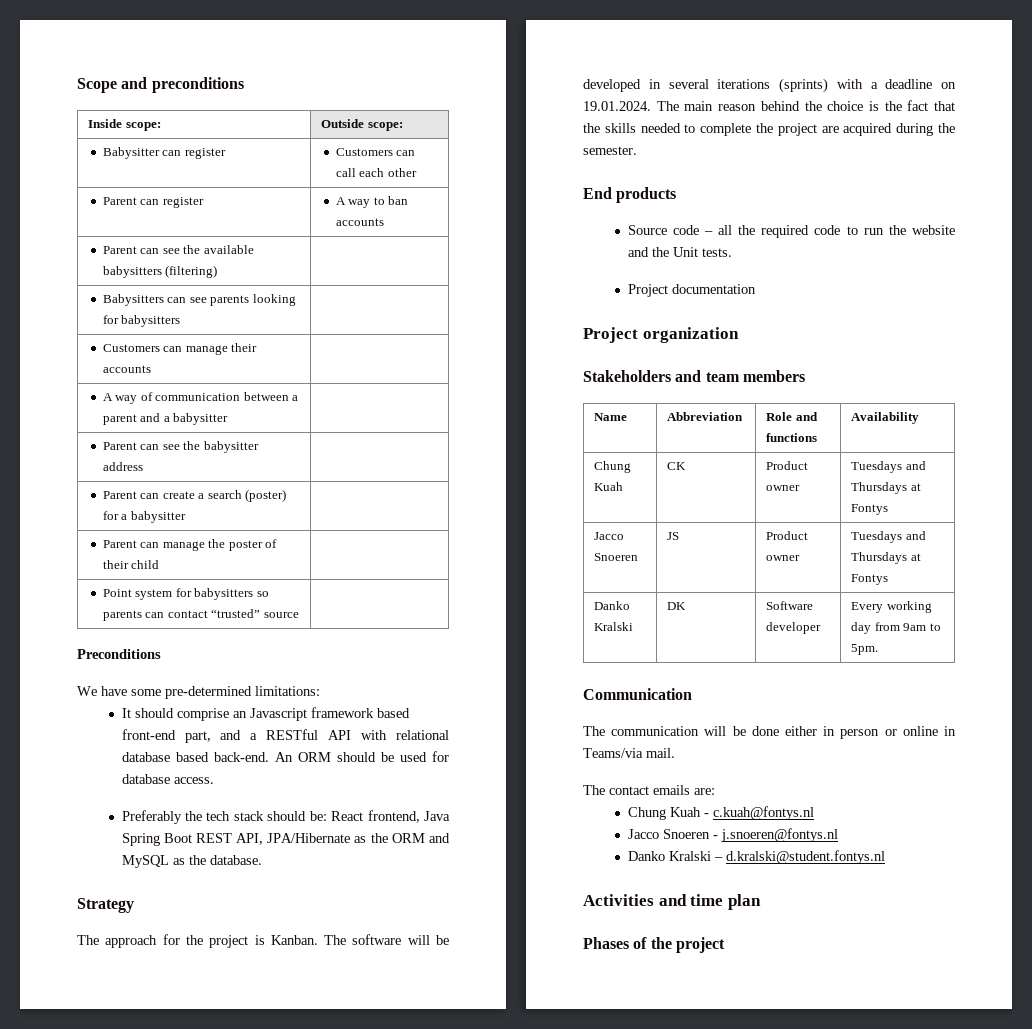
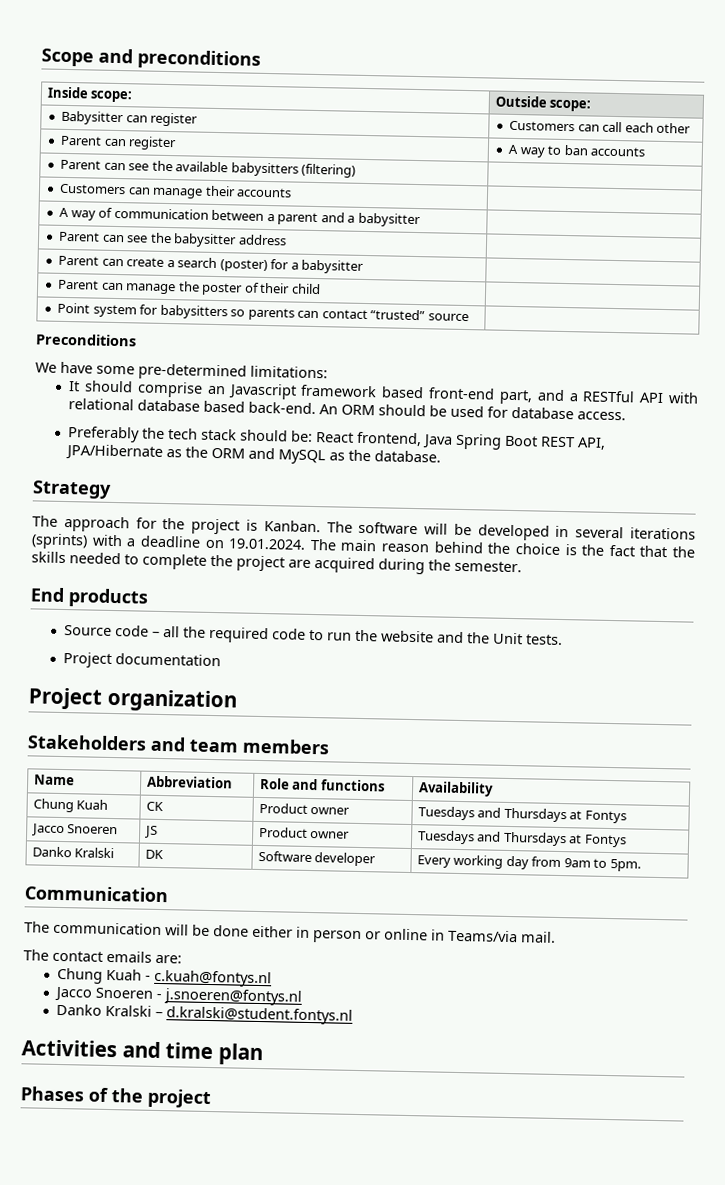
- Babysitters can see parents looking for babysitters |

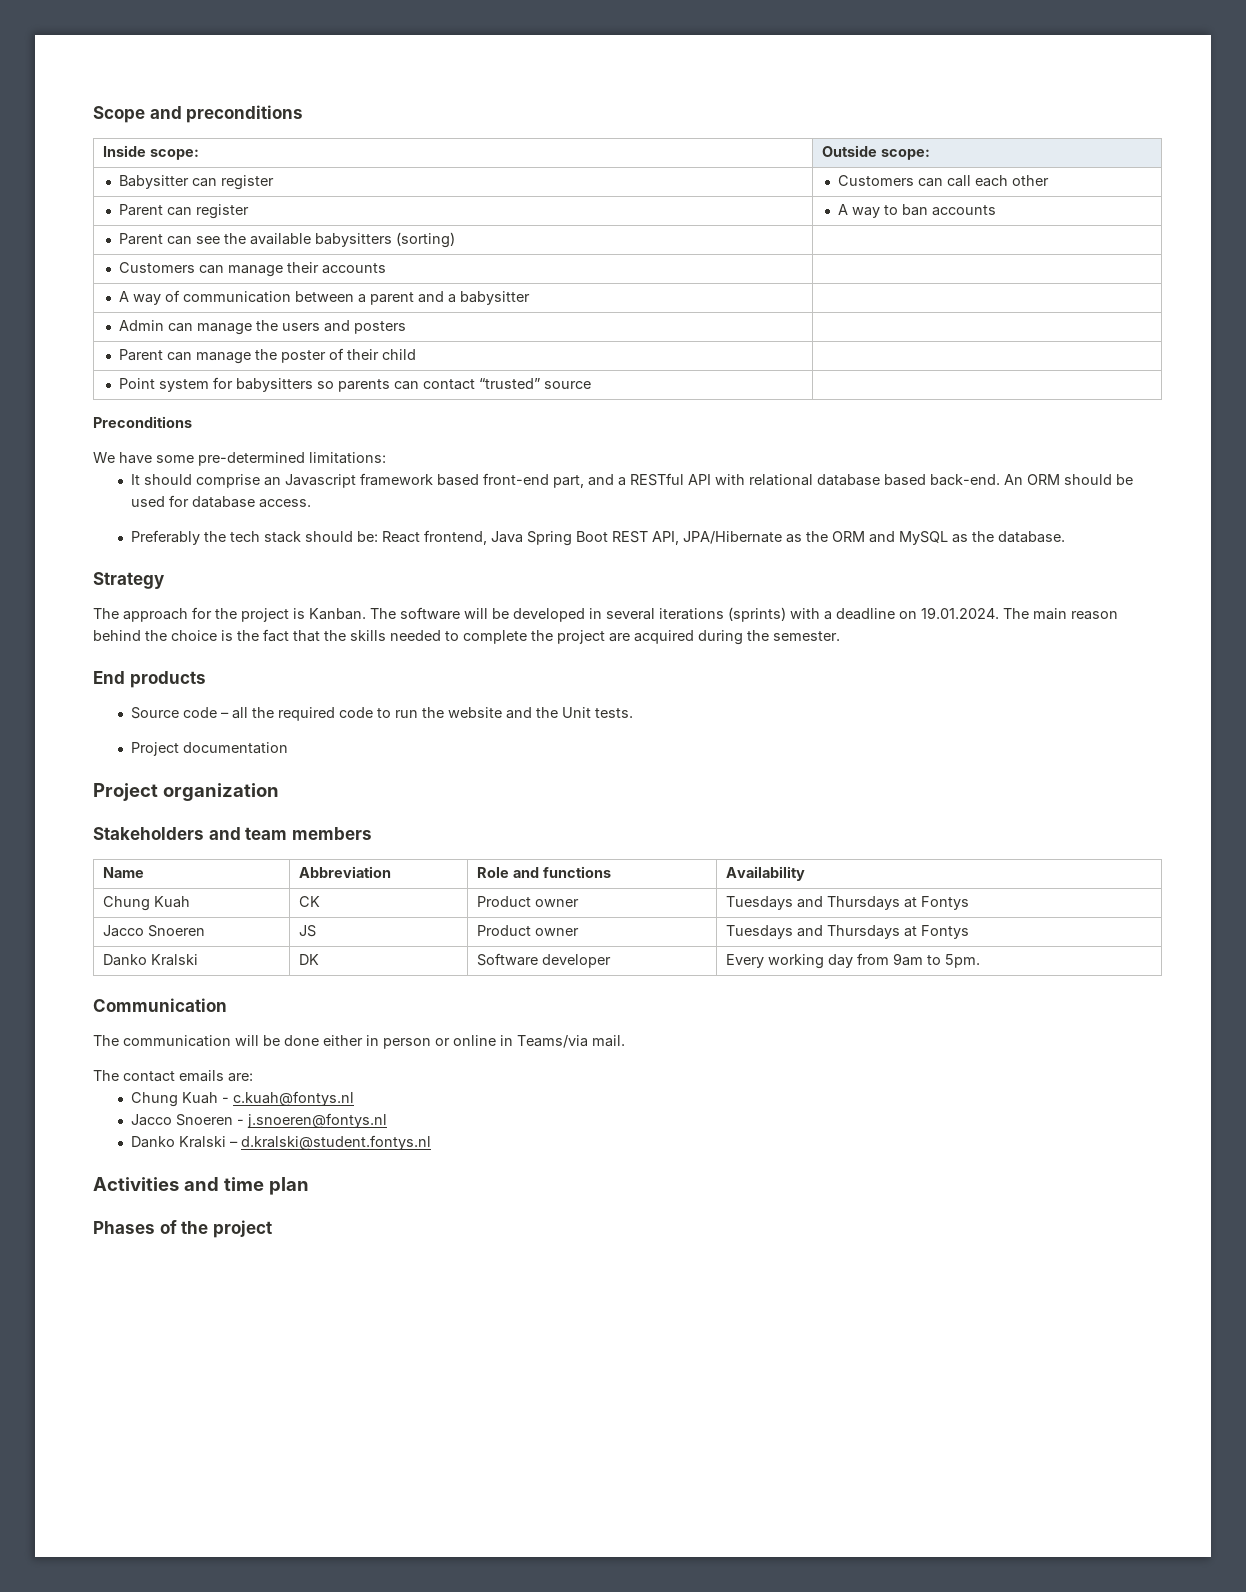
- Parent can see the available babysitters (filtering) |
+ Parent can see the available babysitters (sorting) |
- Parent can see the babysitter address |
- Parent can create a search (poster) for a babysitter |
+ Admin can manage the users and posters |

